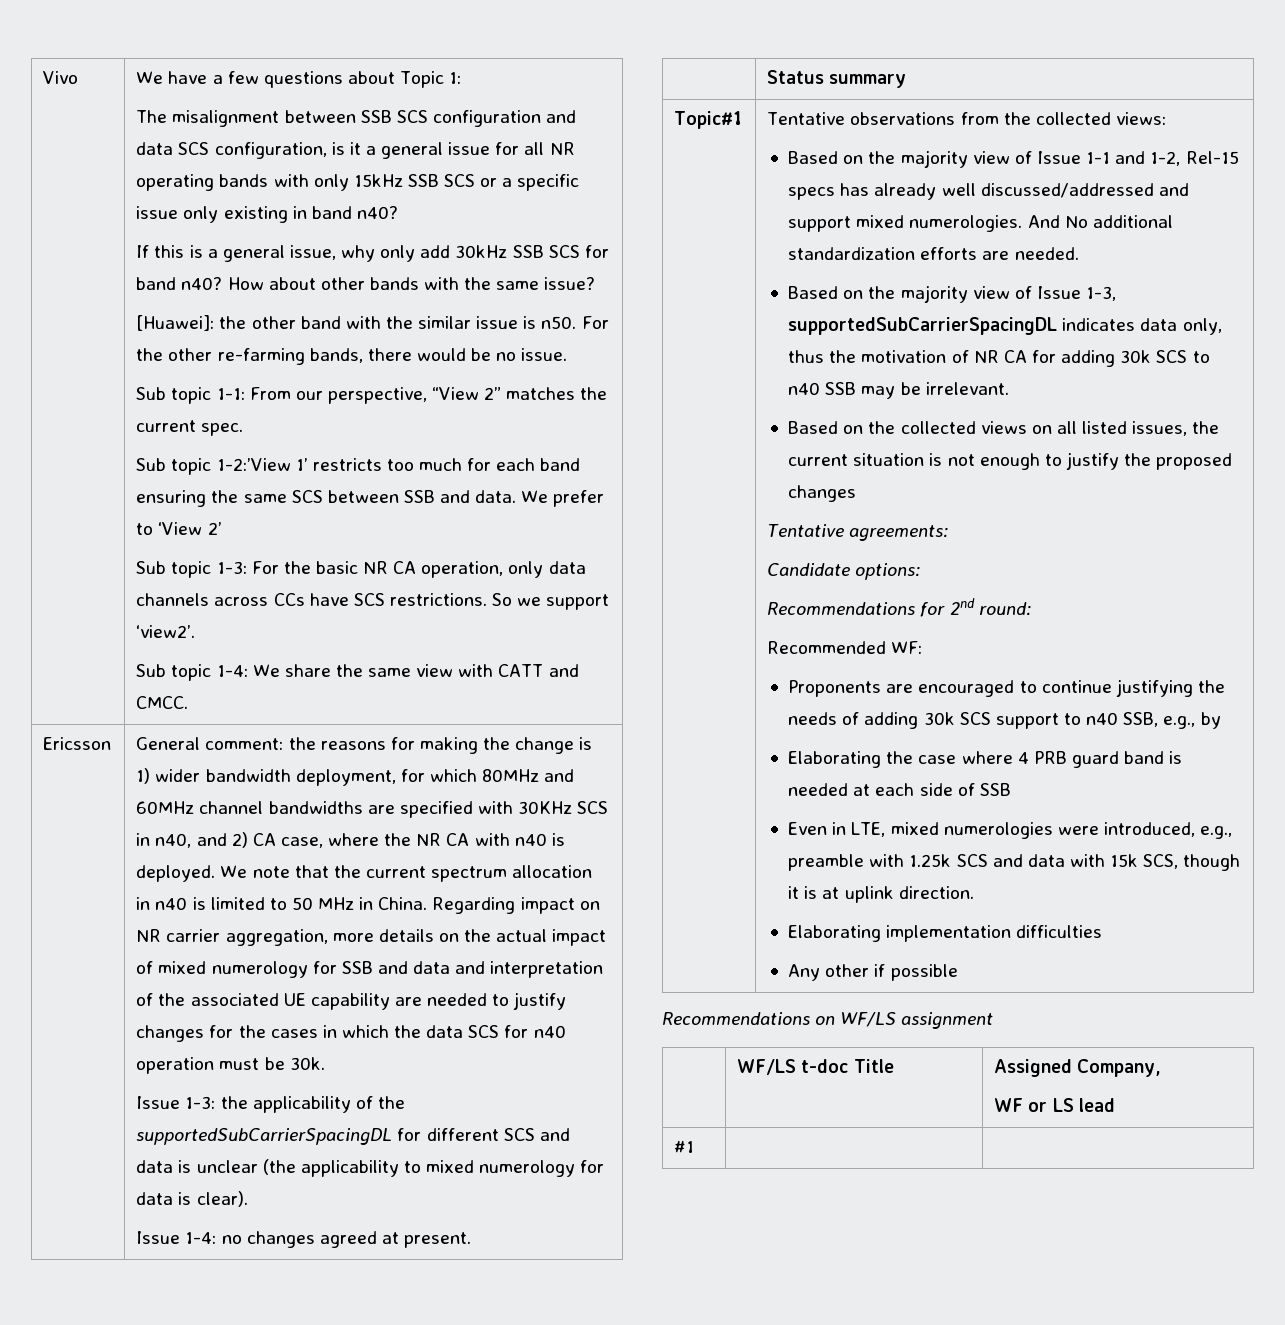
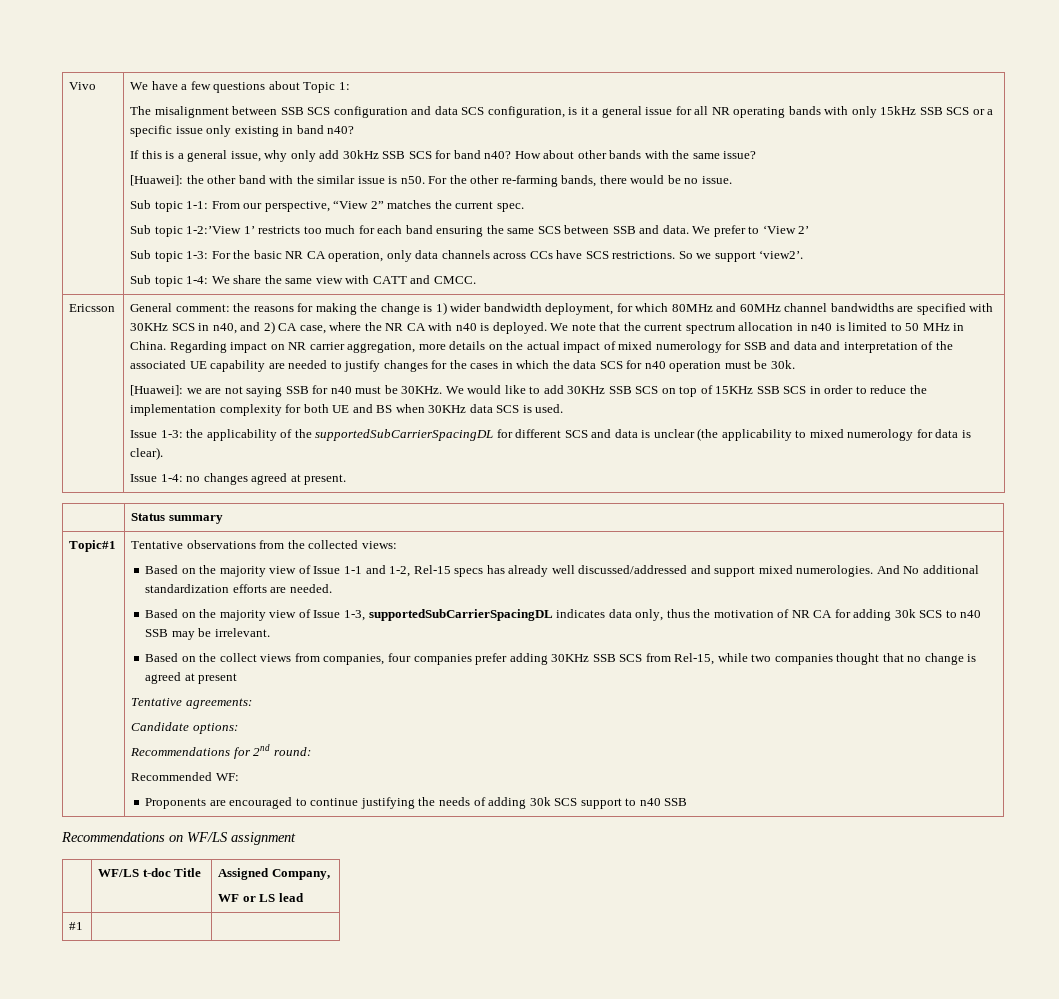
+ [Huawei]: we are not saying SSB for n40 must be 30KHz. We would like to add 30KHz SSB SCS on top of 15KHz SSB SCS in order to reduce the implementation complexity for both UE and BS when 30KHz data SCS is used.
- Based on the collected views on all listed issues, the current situation is not enough to justify the proposed changes
+ Based on the collect views from companies, four companies prefer adding 30KHz SSB SCS from Rel-15, while two companies thought that no change is agreed at present
- Proponents are encouraged to continue justifying the needs of adding 30k SCS support to n40 SSB, e.g., by
- Elaborating the case where 4 PRB guard band is needed at each side of SSB
- Even in LTE, mixed numerologies were introduced, e.g., preamble with 1.25k SCS and data with 15k SCS, though it is at uplink direction.
- Elaborating implementation difficulties
- Any other if possible
+ Proponents are encouraged to continue justifying the needs of adding 30k SCS support to n40 SSB

